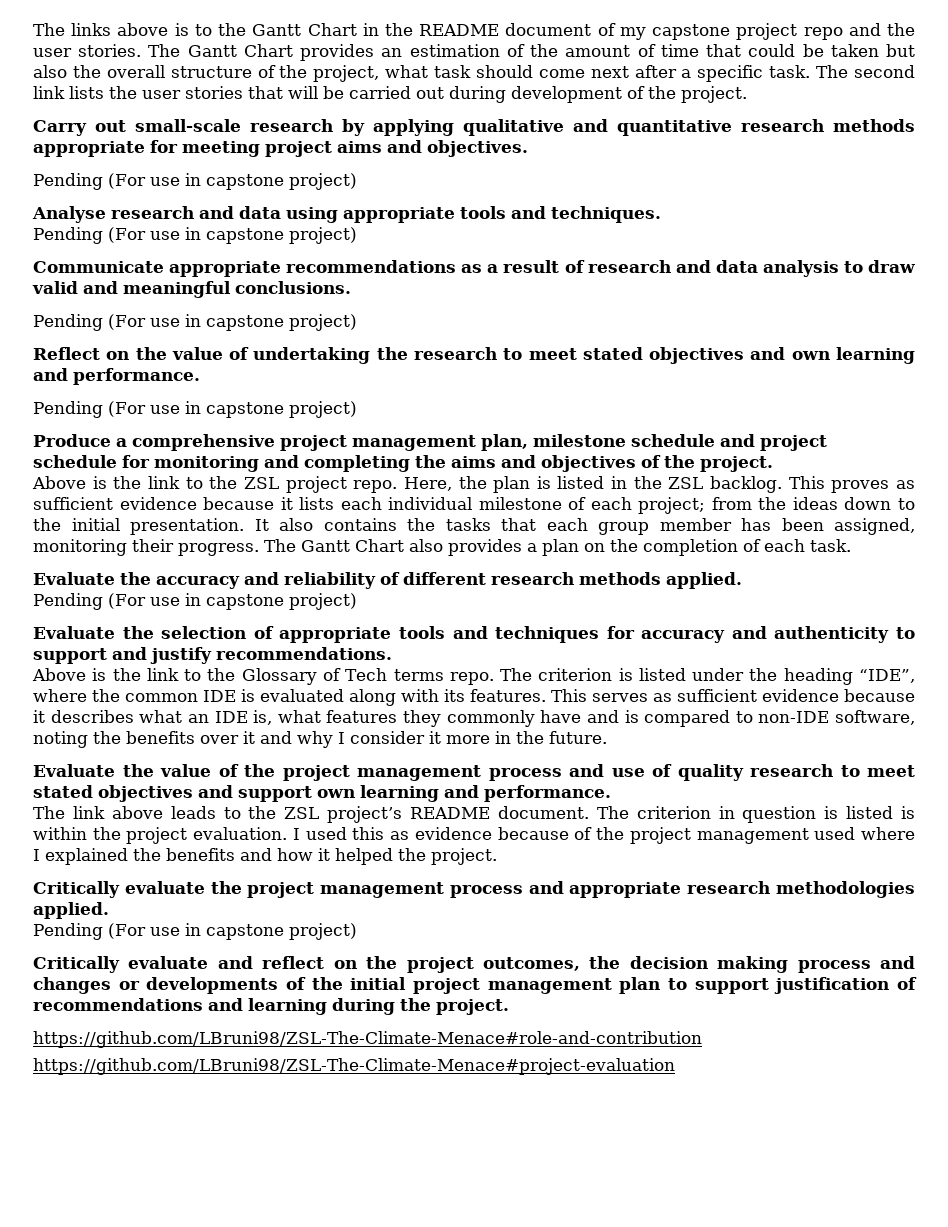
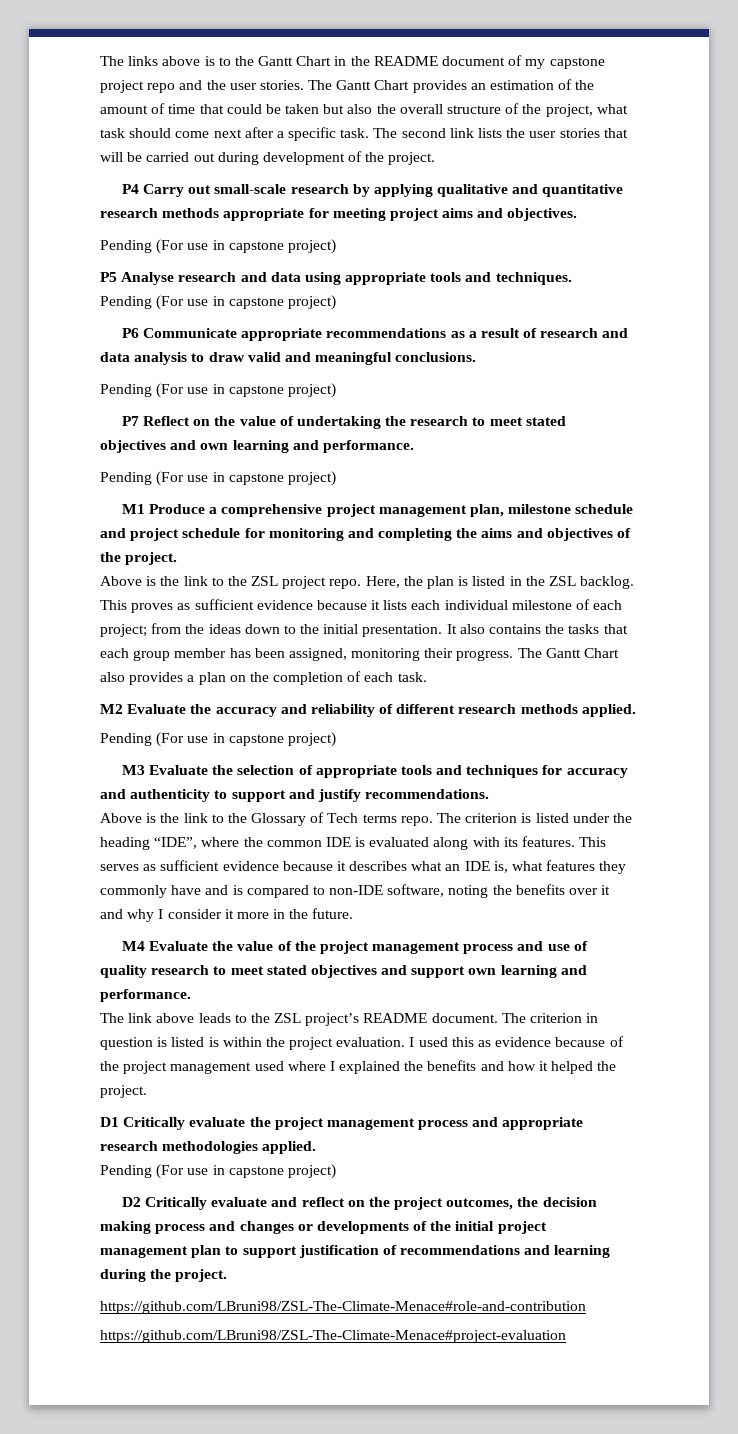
- Carry out small-scale research by applying qualitative and quantitative research methods appropriate for meeting project aims and objectives.
+ P4 Carry out small-scale research by applying qualitative and quantitative research methods appropriate for meeting project aims and objectives.
- Analyse research and data using appropriate tools and techniques.
+ P5 Analyse research and data using appropriate tools and techniques.
- Communicate appropriate recommendations as a result of research and data analysis to draw valid and meaningful conclusions.
+ P6 Communicate appropriate recommendations as a result of research and data analysis to draw valid and meaningful conclusions.
- Reflect on the value of undertaking the research to meet stated objectives and own learning and performance.
+ P7 Reflect on the value of undertaking the research to meet stated objectives and own learning and performance.
- Produce a comprehensive project management plan, milestone schedule and project schedule for monitoring and completing the aims and objectives of the project.
+ M1 Produce a comprehensive project management plan, milestone schedule and project schedule for monitoring and completing the aims and objectives of the project.
- Evaluate the accuracy and reliability of different research methods applied.
+ M2 Evaluate the accuracy and reliability of different research methods applied.
- Evaluate the selection of appropriate tools and techniques for accuracy and authenticity to support and justify recommendations.
+ M3 Evaluate the selection of appropriate tools and techniques for accuracy and authenticity to support and justify recommendations.
- Evaluate the value of the project management process and use of quality research to meet stated objectives and support own learning and performance.
+ M4 Evaluate the value of the project management process and use of quality research to meet stated objectives and support own learning and performance.
- Critically evaluate the project management process and appropriate research methodologies applied.
+ D1 Critically evaluate the project management process and appropriate research methodologies applied.
- Critically evaluate and reflect on the project outcomes, the decision making process and changes or developments of the initial project management plan to support justification of recommendations and learning during the project.
+ D2 Critically evaluate and reflect on the project outcomes, the decision making process and changes or developments of the initial project management plan to support justification of recommendations and learning during the project.

